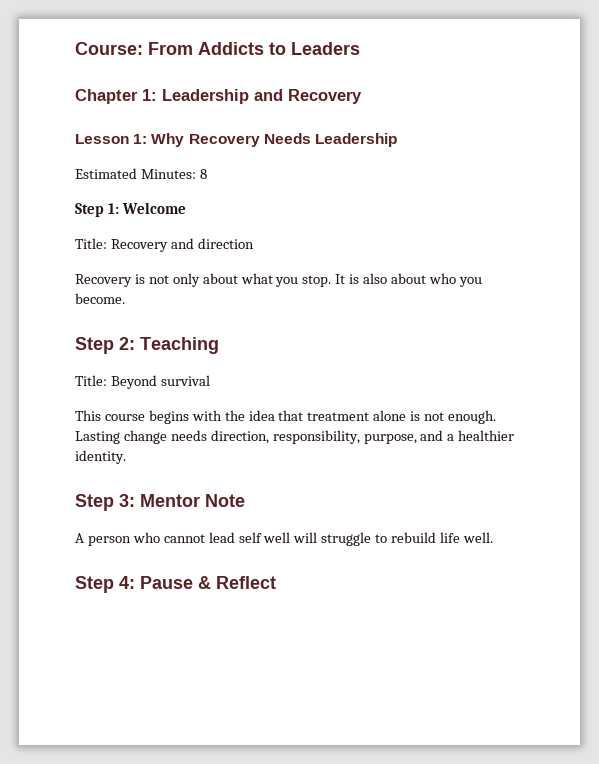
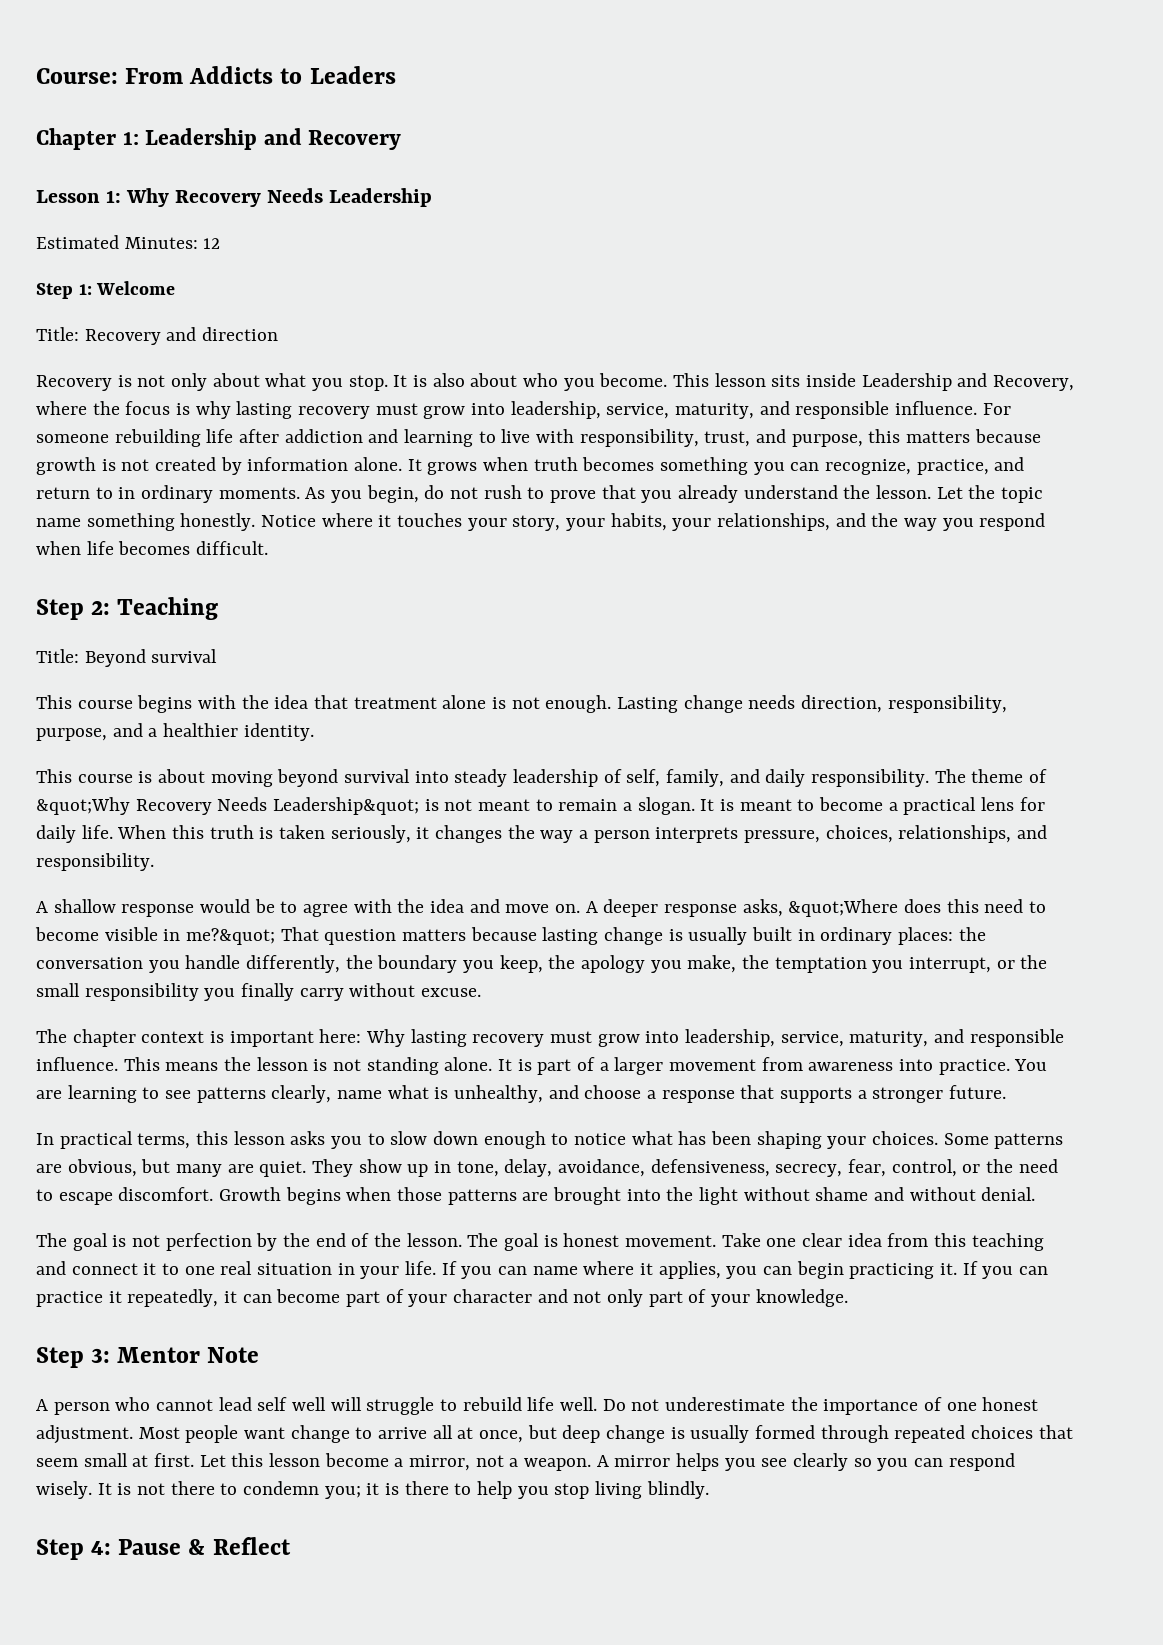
- Estimated Minutes: 8
+ Estimated Minutes: 12
+ This lesson sits inside Leadership and Recovery, where the focus is why lasting recovery must grow into leadership, service, maturity, and responsible influence. For someone rebuilding life after addiction and learning to live with responsibility, trust, and purpose, this matters because growth is not created by information alone. It grows when truth becomes something you can recognize, practice, and return to in ordinary moments. As you begin, do not rush to prove that you already understand the lesson. Let the topic name something honestly. Notice where it touches your story, your habits, your relationships, and the way you respond when life becomes difficult.
+ This course is about moving beyond survival into steady leadership of self, family, and daily responsibility. The theme of &quot;Why Recovery Needs Leadership&quot; is not meant to remain a slogan. It is meant to become a practical lens for daily life. When this truth is taken seriously, it changes the way a person interprets pressure, choices, relationships, and responsibility.
+ A shallow response would be to agree with the idea and move on. A deeper response asks, &quot;Where does this need to become visible in me?&quot; That question matters because lasting change is usually built in ordinary places: the conversation you handle differently, the boundary you keep, the apology you make, the temptation you interrupt, or the small responsibility you finally carry without excuse.
+ The chapter context is important here: Why lasting recovery must grow into leadership, service, maturity, and responsible influence. This means the lesson is not standing alone. It is part of a larger movement from awareness into practice. You are learning to see patterns clearly, name what is unhealthy, and choose a response that supports a stronger future.
+ In practical terms, this lesson asks you to slow down enough to notice what has been shaping your choices. Some patterns are obvious, but many are quiet. They show up in tone, delay, avoidance, defensiveness, secrecy, fear, control, or the need to escape discomfort. Growth begins when those patterns are brought into the light without shame and without denial.
+ The goal is not perfection by the end of the lesson. The goal is honest movement. Take one clear idea from this teaching and connect it to one real situation in your life. If you can name where it applies, you can begin practicing it. If you can practice it repeatedly, it can become part of your character and not only part of your knowledge.
+ Do not underestimate the importance of one honest adjustment. Most people want change to arrive all at once, but deep change is usually formed through repeated choices that seem small at first. Let this lesson become a mirror, not a weapon. A mirror helps you see clearly so you can respond wisely. It is not there to condemn you; it is there to help you stop living blindly.

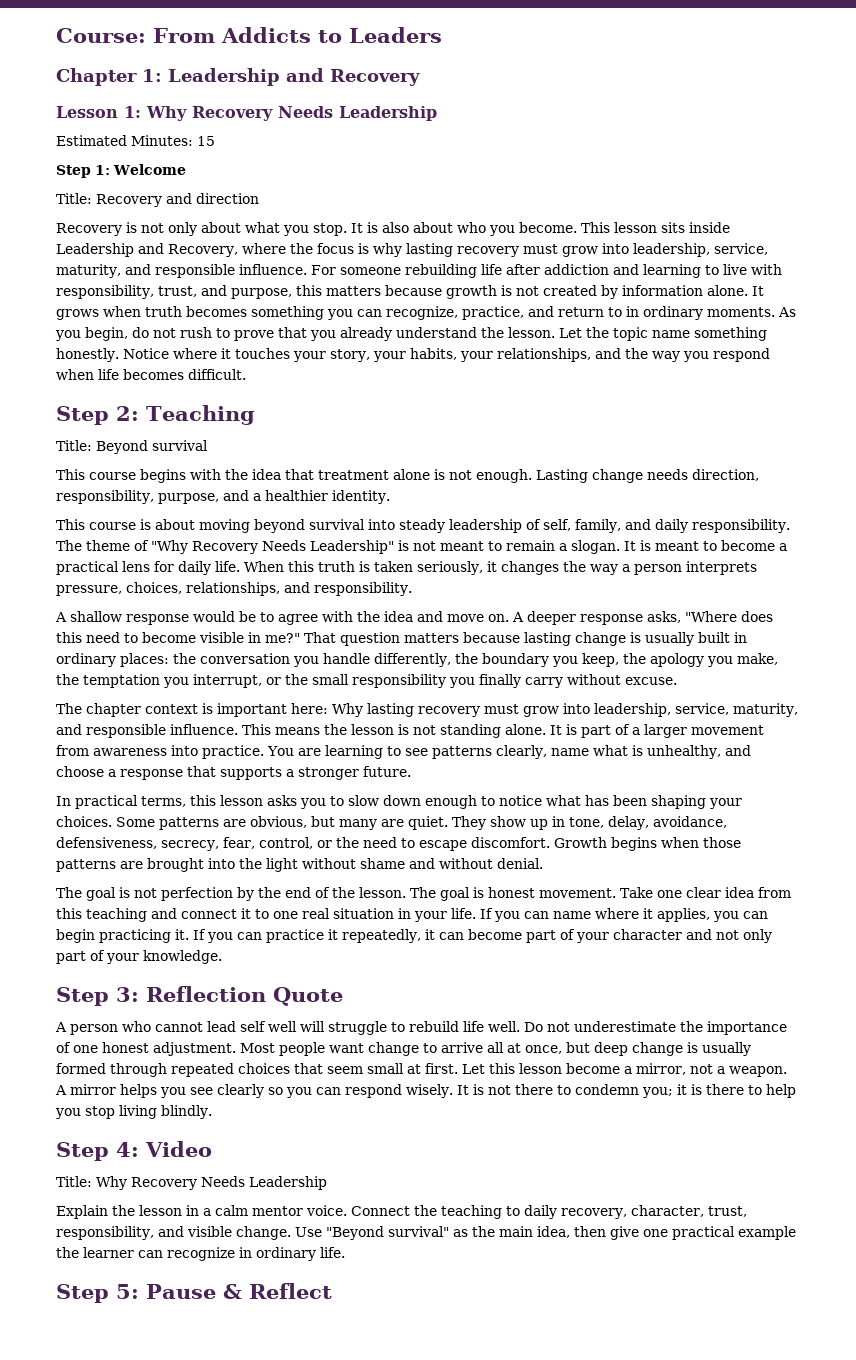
- Estimated Minutes: 12
+ Estimated Minutes: 15
- The theme of &quot;Why Recovery Needs Leadership&quot; is not meant to remain a slogan.
+ The theme of "Why Recovery Needs Leadership" is not meant to remain a slogan.
- A deeper response asks, &quot;Where does this need to become visible in me?&quot; That question matters because lasting change is usually built in ordinary places: the conversation you handle differently, the boundary you keep, the apology you make, the temptation you interrupt, or the small responsibility you finally carry without excuse.
+ A deeper response asks, "Where does this need to become visible in me?" That question matters because lasting change is usually built in ordinary places: the conversation you handle differently, the boundary you keep, the apology you make, the temptation you interrupt, or the small responsibility you finally carry without excuse.
- Step 3: Mentor Note
+ Step 3: Reflection Quote
- Step 4: Pause & Reflect
+ Step 4: Video
+ Title: Why Recovery Needs Leadership
+ Explain the lesson in a calm mentor voice. Connect the teaching to daily recovery, character, trust, responsibility, and visible change. Use "Beyond survival" as the main idea, then give one practical example the learner can recognize in ordinary life.
+ Step 5: Pause & Reflect

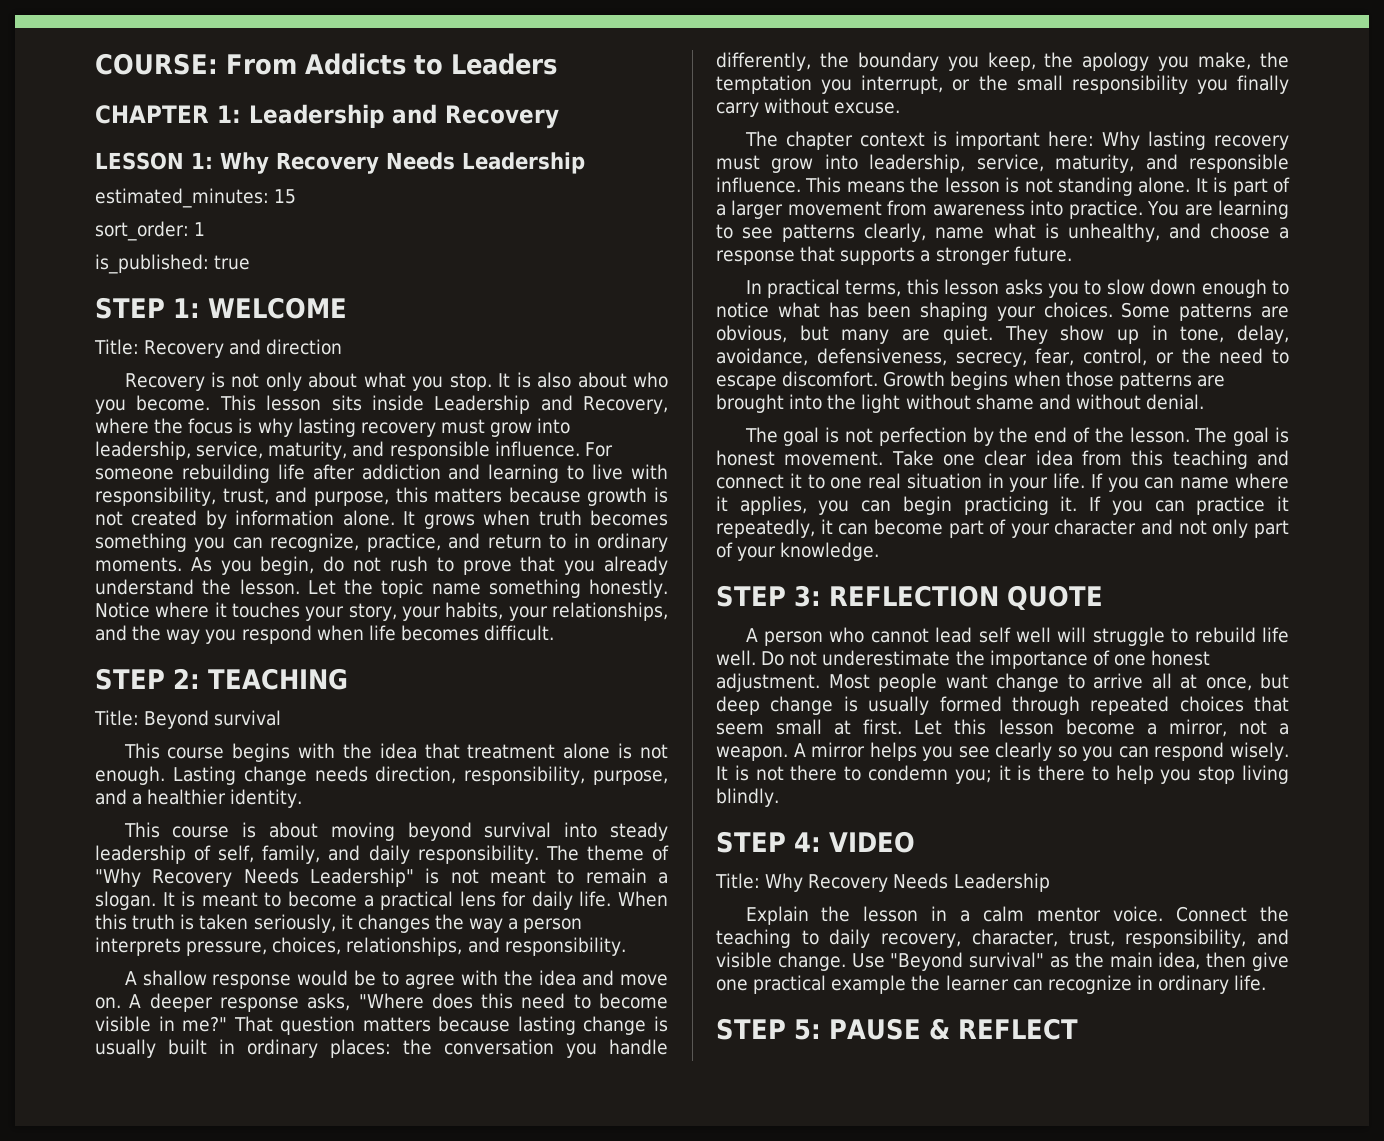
- Course: From Addicts to Leaders
+ COURSE: From Addicts to Leaders
- Chapter 1: Leadership and Recovery
+ CHAPTER 1: Leadership and Recovery
- Lesson 1: Why Recovery Needs Leadership
+ LESSON 1: Why Recovery Needs Leadership
- Estimated Minutes: 15
+ estimated_minutes: 15
- Step 1: Welcome
+ sort_order: 1
+ is_published: true
+ STEP 1: WELCOME
- Step 2: Teaching
+ STEP 2: TEACHING
- Step 3: Reflection Quote
+ STEP 3: REFLECTION QUOTE
- Step 4: Video
+ STEP 4: VIDEO
- Step 5: Pause & Reflect
+ STEP 5: PAUSE & REFLECT

